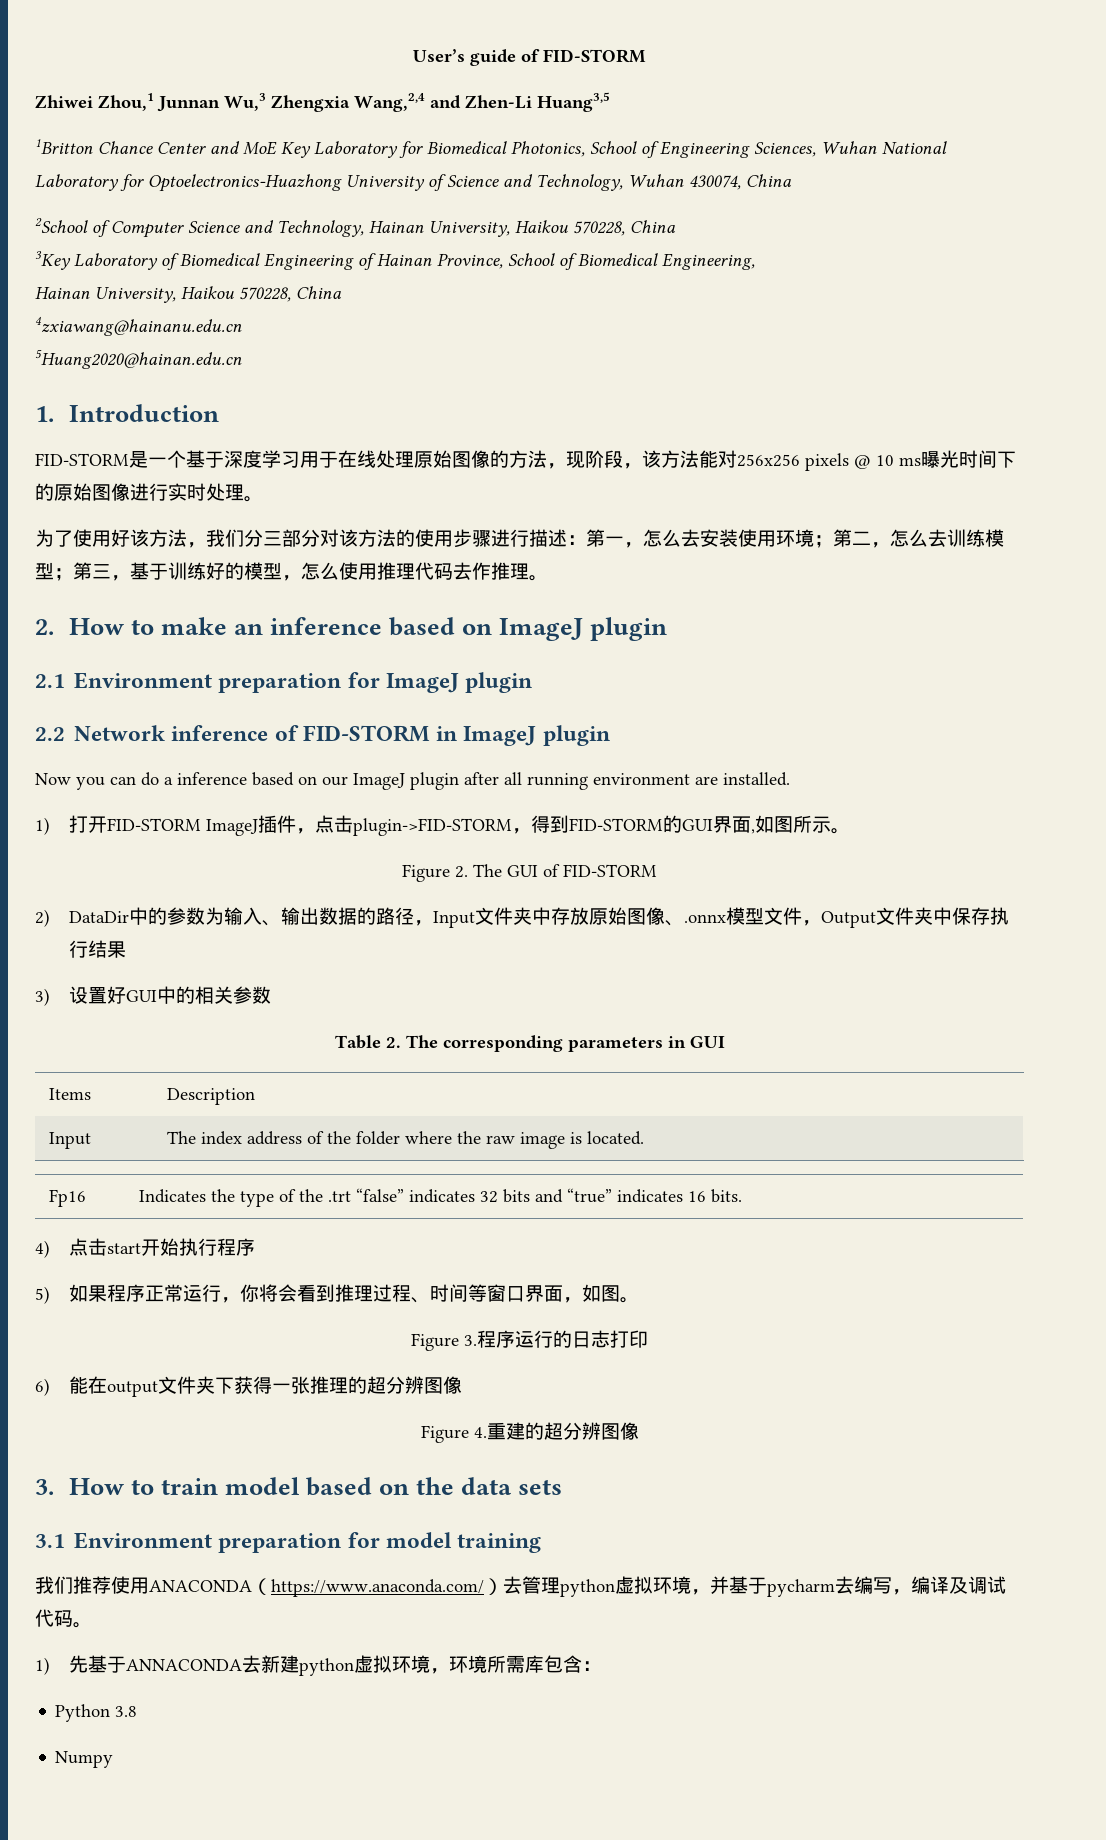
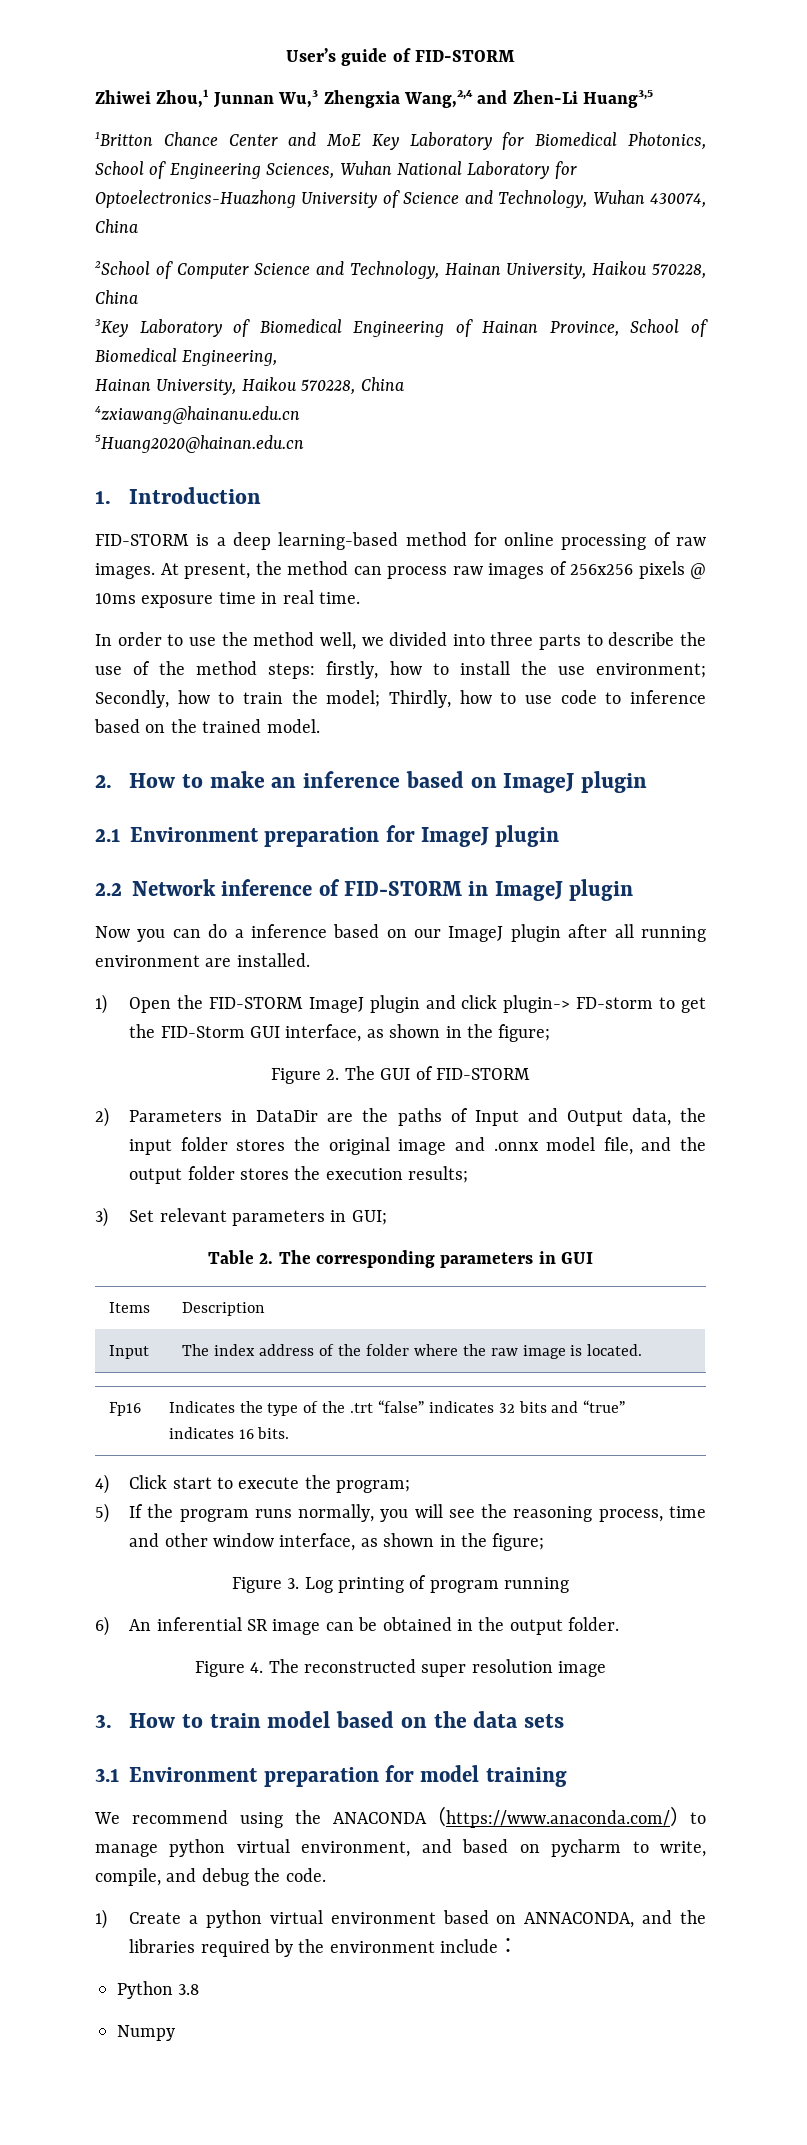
- FID-STORM是一个基于深度学习用于在线处理原始图像的方法，现阶段，该方法能对256x256 pixels @ 10 ms曝光时间下的原始图像进行实时处理。
- 为了使用好该方法，我们分三部分对该方法的使用步骤进行描述：第一，怎么去安装使用环境；第二，怎么去训练模型；第三，基于训练好的模型，怎么使用推理代码去作推理。
+ FID-STORM is a deep learning-based method for online processing of raw images. At present, the method can process raw images of 256x256 pixels @ 10ms exposure time in real time.
+ In order to use the method well, we divided into three parts to describe the use of the method steps: firstly, how to install the use environment; Secondly, how to train the model; Thirdly, how to use code to inference based on the trained model.
- 1)打开FID-STORM ImageJ插件，点击plugin->FID-STORM，得到FID-STORM的GUI界面,如图所示。
+ 1) Open the FID-STORM ImageJ plugin and click plugin-> FD-storm to get the FID-Storm GUI interface, as shown in the figure;
- 2) DataDir中的参数为输入、输出数据的路径，Input文件夹中存放原始图像、.onnx模型文件，Output文件夹中保存执行结果
- 3)设置好GUI中的相关参数
+ 2) Parameters in DataDir are the paths of Input and Output data, the input folder stores the original image and .onnx model file, and the output folder stores the execution results;
+ 3) Set relevant parameters in GUI;
- 4)点击start开始执行程序
- 5)如果程序正常运行，你将会看到推理过程、时间等窗口界面，如图。
- Figure 3.程序运行的日志打印
- 6)能在output文件夹下获得一张推理的超分辨图像
- Figure 4.重建的超分辨图像
+ 4) Click start to execute the program;
+ 5) If the program runs normally, you will see the reasoning process, time and other window interface, as shown in the figure;
+ Figure 3. Log printing of program running
+ 6) An inferential SR image can be obtained in the output folder.
+ Figure 4. The reconstructed super resolution image
- 我们推荐使用ANACONDA（https://www.anaconda.com/）去管理python虚拟环境，并基于pycharm去编写，编译及调试代码。
- 1)先基于ANNACONDA去新建python虚拟环境，环境所需库包含：
+ We recommend using the ANACONDA（https://www.anaconda.com/）to manage python virtual environment, and based on pycharm to write, compile, and debug the code.
+ 1) Create a python virtual environment based on ANNACONDA, and the libraries required by the environment include：

